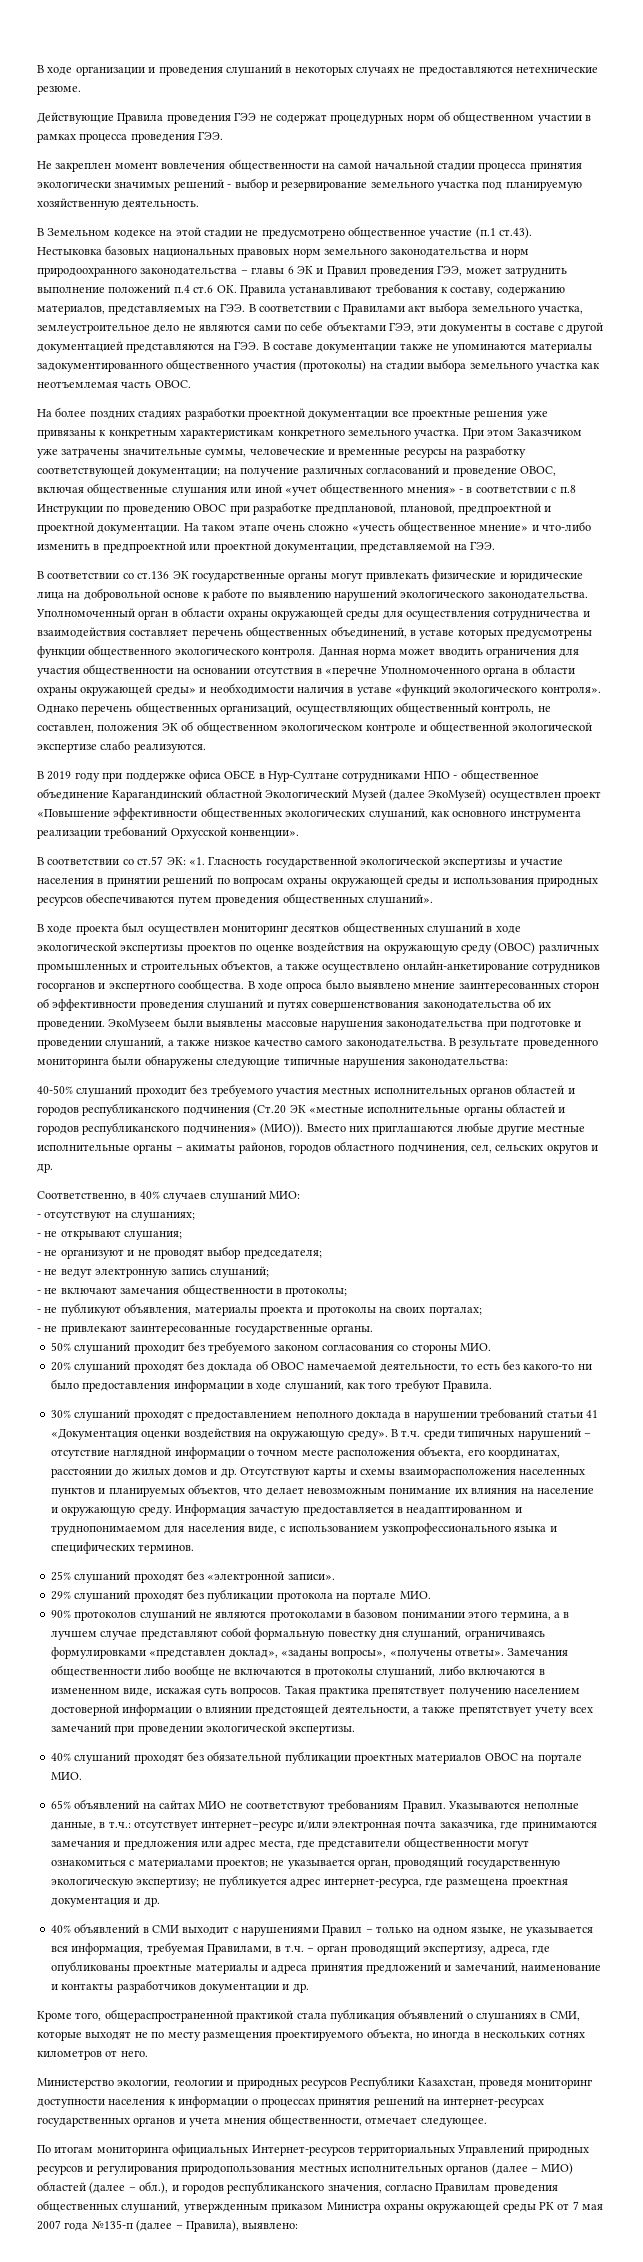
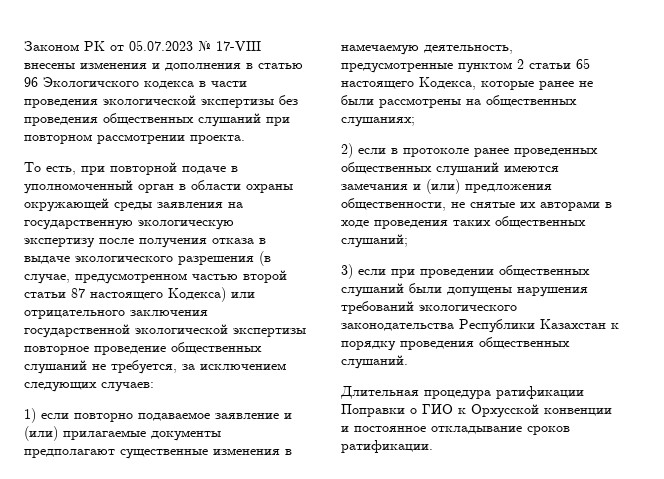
- В ходе организации и проведения слушаний в некоторых случаях не предоставляются нетехнические резюме.
- Действующие Правила проведения ГЭЭ не содержат процедурных норм об общественном участии в рамках процесса проведения ГЭЭ.
- Не закреплен момент вовлечения общественности на самой начальной стадии процесса принятия экологически значимых решений - выбор и резервирование земельного участка под планируемую хозяйственную деятельность.
- В Земельном кодексе на этой стадии не предусмотрено общественное участие (п.1 ст.43).
- Нестыковка базовых национальных правовых норм земельного законодательства и норм природоохранного законодательства – главы 6 ЭК и Правил проведения ГЭЭ, может затруднить выполнение положений п.4 ст.6 ОК. Правила устанавливают требования к составу, содержанию материалов, представляемых на ГЭЭ. В соответствии с Правилами акт выбора земельного участка, землеустроительное дело не являются сами по себе объектами ГЭЭ, эти документы в составе с другой документацией представляются на ГЭЭ. В составе документации также не упоминаются материалы задокументированного общественного участия (протоколы) на стадии выбора земельного участка как неотъемлемая часть ОВОС.
- На более поздних стадиях разработки проектной документации все проектные решения уже привязаны к конкретным характеристикам конкретного земельного участка. При этом Заказчиком уже затрачены значительные суммы, человеческие и временные ресурсы на разработку соответствующей документации; на получение различных согласований и проведение ОВОС, включая общественные слушания или иной «учет общественного мнения» - в соответствии с п.8 Инструкции по проведению ОВОС при разработке предплановой, плановой, предпроектной и проектной документации. На таком этапе очень сложно «учесть общественное мнение» и что-либо изменить в предпроектной или проектной документации, представляемой на ГЭЭ.
- В соответствии со ст.136 ЭК государственные органы могут привлекать физические и юридические лица на добровольной основе к работе по выявлению нарушений экологического законодательства. Уполномоченный орган в области охраны окружающей среды для осуществления сотрудничества и взаимодействия составляет перечень общественных объединений, в уставе которых предусмотрены функции общественного экологического контроля. Данная норма может вводить ограничения для участия общественности на основании отсутствия в «перечне Уполномоченного органа в области охраны окружающей среды» и необходимости наличия в уставе «функций экологического контроля». Однако перечень общественных организаций, осуществляющих общественный контроль, не составлен, положения ЭК об общественном экологическом контроле и общественной экологической экспертизе слабо реализуются.
- В 2019 году при поддержке офиса ОБСЕ в Нур-Султане сотрудниками НПО - общественное объединение Карагандинский областной Экологический Музей (далее ЭкоМузей) осуществлен проект «Повышение эффективности общественных экологических слушаний, как основного инструмента реализации требований Орхусской конвенции».
- В соответствии со ст.57 ЭК: «1. Гласность государственной экологической экспертизы и участие населения в принятии решений по вопросам охраны окружающей среды и использования природных ресурсов обеспечиваются путем проведения общественных слушаний».
- В ходе проекта был осуществлен мониторинг десятков общественных слушаний в ходе экологической экспертизы проектов по оценке воздействия на окружающую среду (ОВОС) различных промышленных и строительных объектов, а также осуществлено онлайн-анкетирование сотрудников госорганов и экспертного сообщества. В ходе опроса было выявлено мнение заинтересованных сторон об эффективности проведения слушаний и путях совершенствования законодательства об их проведении. ЭкоМузеем были выявлены массовые нарушения законодательства при подготовке и проведении слушаний, а также низкое качество самого законодательства. В результате проведенного мониторинга были обнаружены следующие типичные нарушения законодательства:
- 40-50% слушаний проходит без требуемого участия местных исполнительных органов областей и городов республиканского подчинения (Ст.20 ЭК «местные исполнительные органы областей и городов республиканского подчинения» (МИО)). Вместо них приглашаются любые другие местные исполнительные органы – акиматы районов, городов областного подчинения, сел, сельских округов и др.
- Соответственно, в 40% случаев слушаний МИО:
- - отсутствуют на слушаниях;
- - не открывают слушания;
- - не организуют и не проводят выбор председателя;
- - не ведут электронную запись слушаний;
- - не включают замечания общественности в протоколы;
- - не публикуют объявления, материалы проекта и протоколы на своих порталах;
- - не привлекают заинтересованные государственные органы.
- 50% слушаний проходит без требуемого законом согласования со стороны МИО.
- 20% слушаний проходят без доклада об ОВОС намечаемой деятельности, то есть без какого-то ни было предоставления информации в ходе слушаний, как того требуют Правила.
- 30% слушаний проходят с предоставлением неполного доклада в нарушении требований статьи 41 «Документация оценки воздействия на окружающую среду». В т.ч. среди типичных нарушений – отсутствие наглядной информации о точном месте расположения объекта, его координатах, расстоянии до жилых домов и др. Отсутствуют карты и схемы взаиморасположения населенных пунктов и планируемых объектов, что делает невозможным понимание их влияния на население и окружающую среду. Информация зачастую предоставляется в неадаптированном и труднопонимаемом для населения виде, с использованием узкопрофессионального языка и специфических терминов.
- 25% слушаний проходят без «электронной записи».
- 29% слушаний проходят без публикации протокола на портале МИО.
- 90% протоколов слушаний не являются протоколами в базовом понимании этого термина, а в лучшем случае представляют собой формальную повестку дня слушаний, ограничиваясь формулировками «представлен доклад», «заданы вопросы», «получены ответы». Замечания общественности либо вообще не включаются в протоколы слушаний, либо включаются в измененном виде, искажая суть вопросов. Такая практика препятствует получению населением достоверной информации о влиянии предстоящей деятельности, а также препятствует учету всех замечаний при проведении экологической экспертизы.
- 40% слушаний проходят без обязательной публикации проектных материалов ОВОС на портале МИО.
- 65% объявлений на сайтах МИО не соответствуют требованиям Правил. Указываются неполные данные, в т.ч.: отсутствует интернет–ресурс и/или электронная почта заказчика, где принимаются замечания и предложения или адрес места, где представители общественности могут ознакомиться с материалами проектов; не указывается орган, проводящий государственную экологическую экспертизу; не публикуется адрес интернет-ресурса, где размещена проектная документация и др.
- 40% объявлений в СМИ выходит с нарушениями Правил – только на одном языке, не указывается вся информация, требуемая Правилами, в т.ч. – орган проводящий экспертизу, адреса, где опубликованы проектные материалы и адреса принятия предложений и замечаний, наименование и контакты разработчиков документации и др.
- Кроме того, общераспространенной практикой стала публикация объявлений о слушаниях в СМИ, которые выходят не по месту размещения проектируемого объекта, но иногда в нескольких сотнях километров от него.
- Министерство экологии, геологии и природных ресурсов Республики Казахстан, проведя мониторинг доступности населения к информации о процессах принятия решений на интернет-ресурсах государственных органов и учета мнения общественности, отмечает следующее.
- По итогам мониторинга официальных Интернет-ресурсов территориальных Управлений природных ресурсов и регулирования природопользования местных исполнительных органов (далее – МИО) областей (далее – обл.), и городов республиканского значения, согласно Правилам проведения общественных слушаний, утвержденным приказом Министра охраны окружающей среды РК от 7 мая 2007 года №135-п (далее – Правила), выявлено:
+ Законом РК от 05.07.2023 № 17-VIII внесены изменения и дополнения в статью 96 Экологичского кодекса в части проведения экологической экспертизы без проведения общественных слушаний при повторном рассмотрении проекта.
+ То есть, при повторной подаче в уполномоченный орган в области охраны окружающей среды заявления на государственную экологическую экспертизу после получения отказа в выдаче экологического разрешения (в случае, предусмотренном частью второй статьи 87 настоящего Кодекса) или отрицательного заключения государственной экологической экспертизы повторное проведение общественных слушаний не требуется, за исключением следующих случаев:
+ 1) если повторно подаваемое заявление и (или) прилагаемые документы предполагают существенные изменения в намечаемую деятельность, предусмотренные пунктом 2 статьи 65 настоящего Кодекса, которые ранее не были рассмотрены на общественных слушаниях;
+ 2) если в протоколе ранее проведенных общественных слушаний имеются замечания и (или) предложения общественности, не снятые их авторами в ходе проведения таких общественных слушаний;
+ 3) если при проведении общественных слушаний были допущены нарушения требований экологического законодательства Республики Казахстан к порядку проведения общественных слушаний.
+ Длительная процедура ратификации Поправки о ГИО к Орхусской конвенции и постоянное откладывание сроков ратификации.

